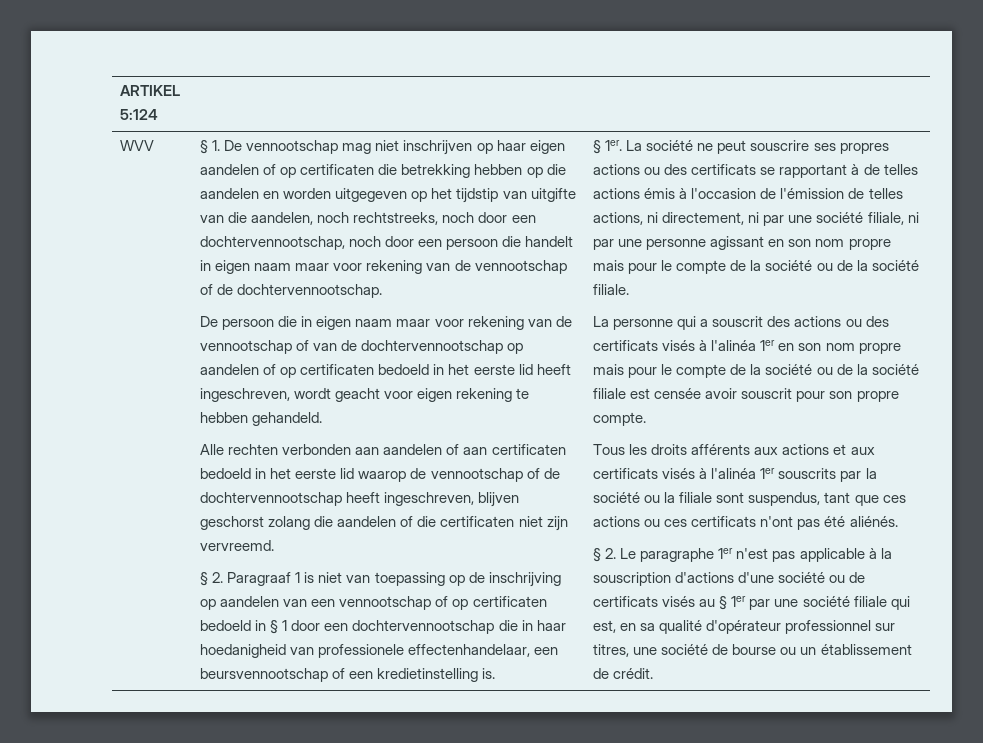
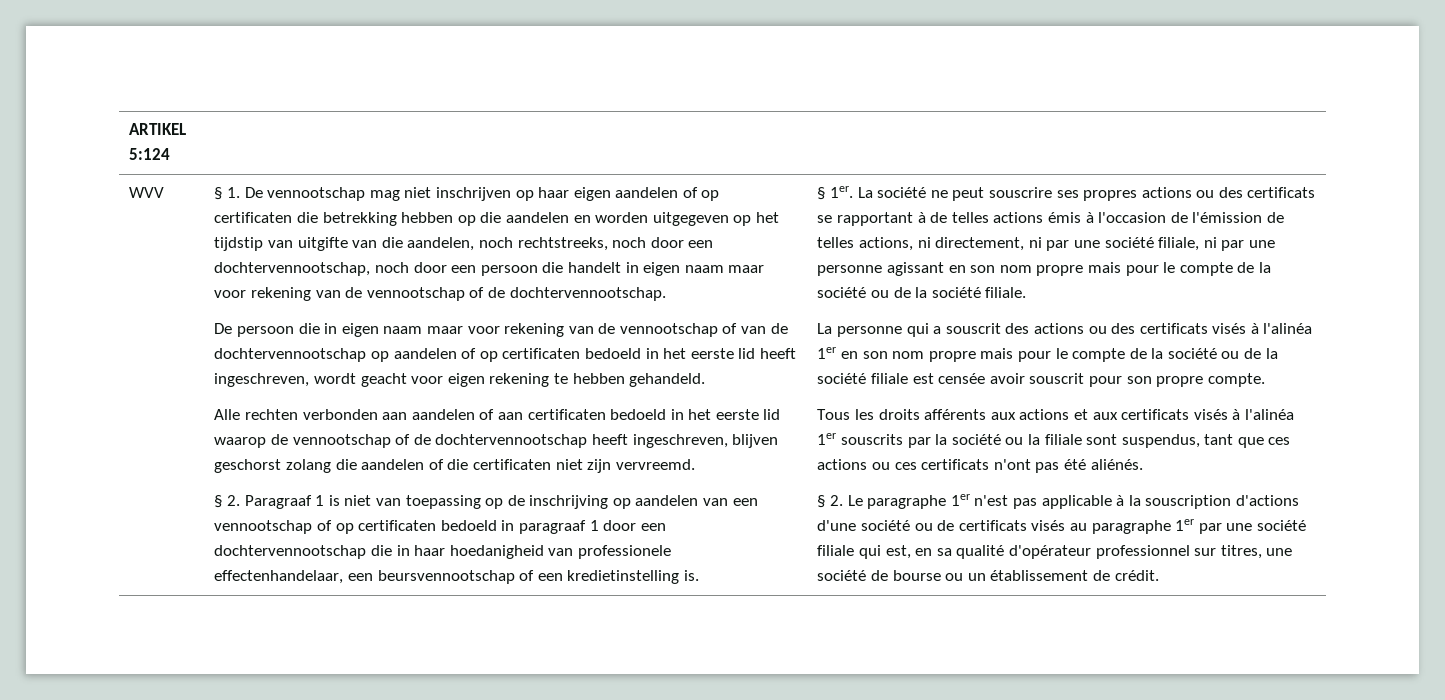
- § 2. Paragraaf 1 is niet van toepassing op de inschrijving op aandelen van een vennootschap of op certificaten bedoeld in § 1 door een dochtervennootschap die in haar hoedanigheid van professionele effectenhandelaar, een beursvennootschap of een kredietinstelling is.
+ § 2. Paragraaf 1 is niet van toepassing op de inschrijving op aandelen van een vennootschap of op certificaten bedoeld in paragraaf 1 door een dochtervennootschap die in haar hoedanigheid van professionele effectenhandelaar, een beursvennootschap of een kredietinstelling is.
- § 2. Le paragraphe 1er n'est pas applicable à la souscription d'actions d'une société ou de certificats visés au § 1er par une société filiale qui est, en sa qualité d'opérateur professionnel sur titres, une société de bourse ou un établissement de crédit.
+ § 2. Le paragraphe 1er n'est pas applicable à la souscription d'actions d'une société ou de certificats visés au paragraphe 1er par une société filiale qui est, en sa qualité d'opérateur professionnel sur titres, une société de bourse ou un établissement de crédit.

